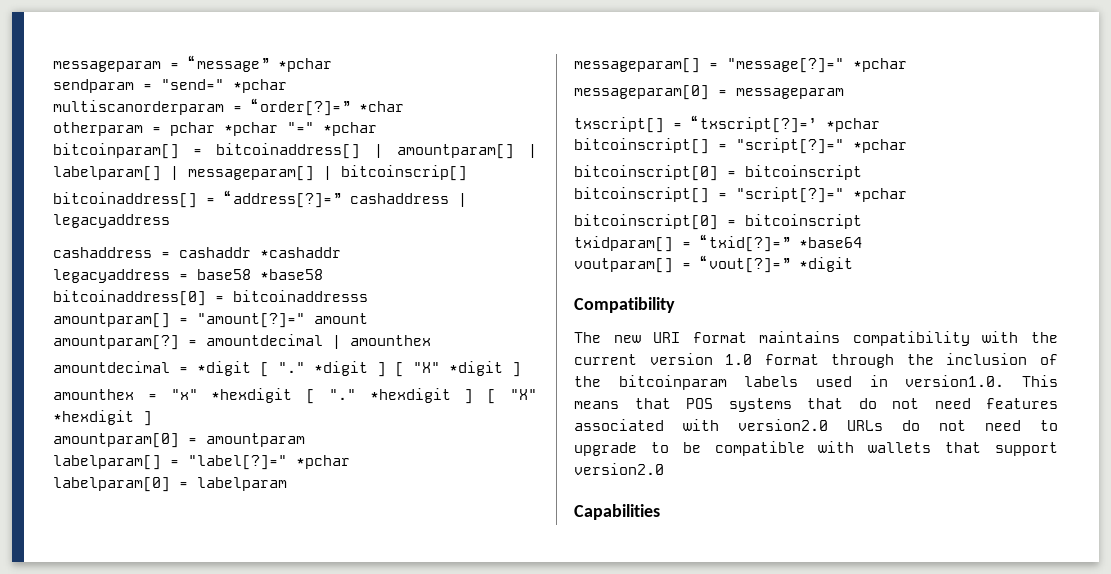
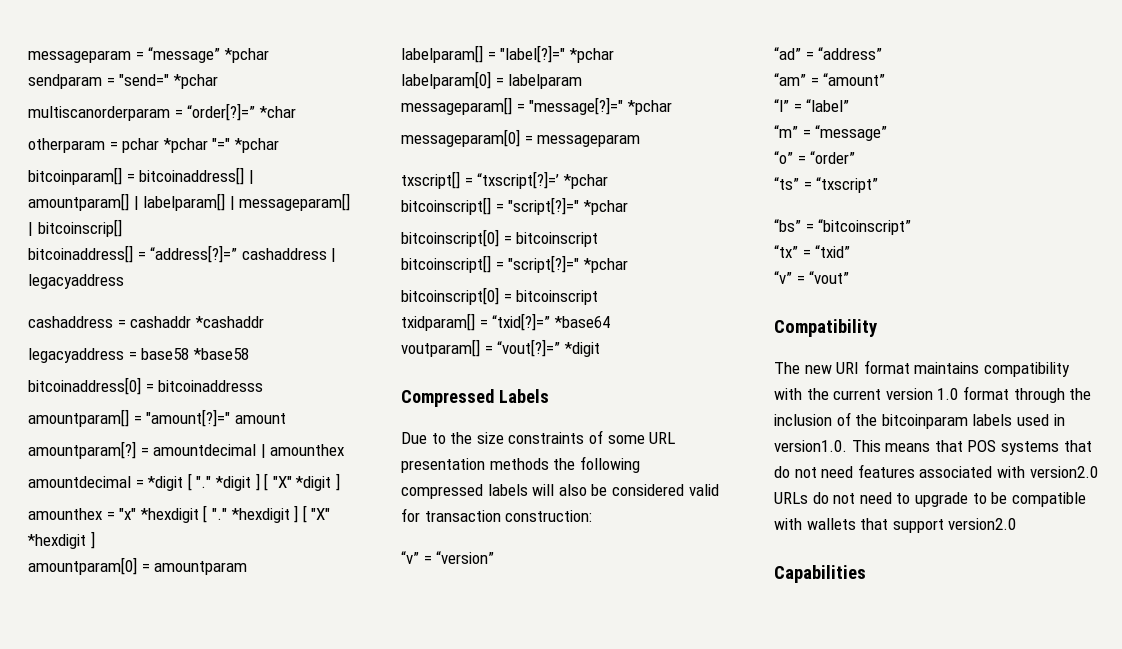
+ Compressed Labels
+ Due to the size constraints of some URL presentation methods the following compressed labels will also be considered valid for transaction construction:
+ “v” = “version”
+ “ad” = “address”
+ “am” = “amount”
+ “l” = “label”
+ “m” = “message”
+ “o” = “order”
+ “ts” = “txscript”
+ “bs” = “bitcoinscript”
+ “tx” = “txid”
+ “v” = “vout”

